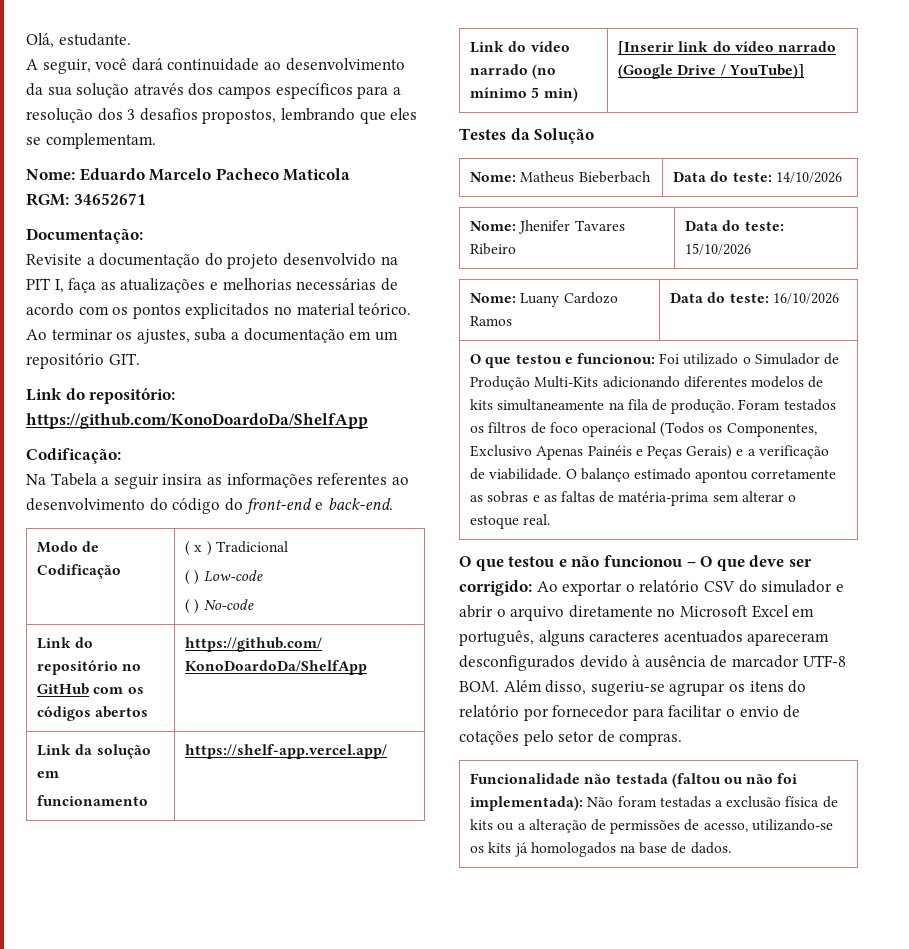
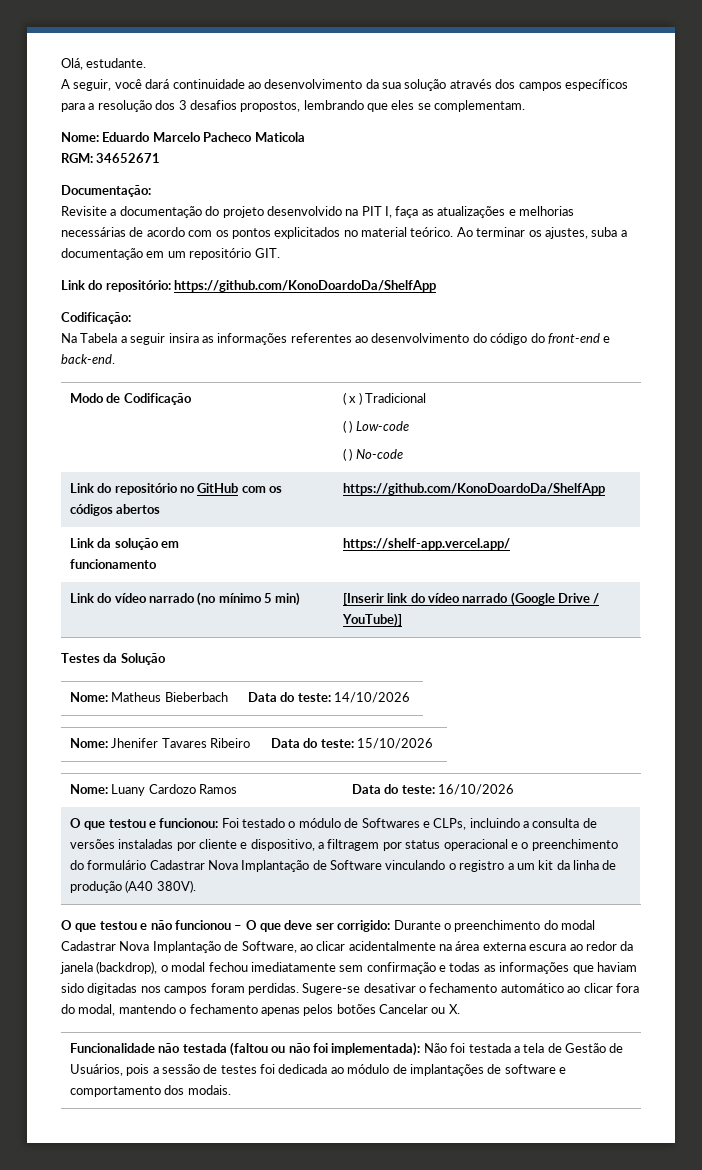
- O que testou e funcionou: Foi utilizado o Simulador de Produção Multi-Kits adicionando diferentes modelos de kits simultaneamente na fila de produção. Foram testados os filtros de foco operacional (Todos os Componentes, Exclusivo Apenas Painéis e Peças Gerais) e a verificação de viabilidade. O balanço estimado apontou corretamente as sobras e as faltas de matéria-prima sem alterar o estoque real.
+ O que testou e funcionou: Foi testado o módulo de Softwares e CLPs, incluindo a consulta de versões instaladas por cliente e dispositivo, a filtragem por status operacional e o preenchimento do formulário Cadastrar Nova Implantação de Software vinculando o registro a um kit da linha de produção (A40 380V).
- O que testou e não funcionou – O que deve ser corrigido: Ao exportar o relatório CSV do simulador e abrir o arquivo diretamente no Microsoft Excel em português, alguns caracteres acentuados apareceram desconfigurados devido à ausência de marcador UTF-8 BOM. Além disso, sugeriu-se agrupar os itens do relatório por fornecedor para facilitar o envio de cotações pelo setor de compras.
+ O que testou e não funcionou – O que deve ser corrigido: Durante o preenchimento do modal Cadastrar Nova Implantação de Software, ao clicar acidentalmente na área externa escura ao redor da janela (backdrop), o modal fechou imediatamente sem confirmação e todas as informações que haviam sido digitadas nos campos foram perdidas. Sugere-se desativar o fechamento automático ao clicar fora do modal, mantendo o fechamento apenas pelos botões Cancelar ou X.
- Funcionalidade não testada (faltou ou não foi implementada): Não foram testadas a exclusão física de kits ou a alteração de permissões de acesso, utilizando-se os kits já homologados na base de dados.
+ Funcionalidade não testada (faltou ou não foi implementada): Não foi testada a tela de Gestão de Usuários, pois a sessão de testes foi dedicada ao módulo de implantações de software e comportamento dos modais.

